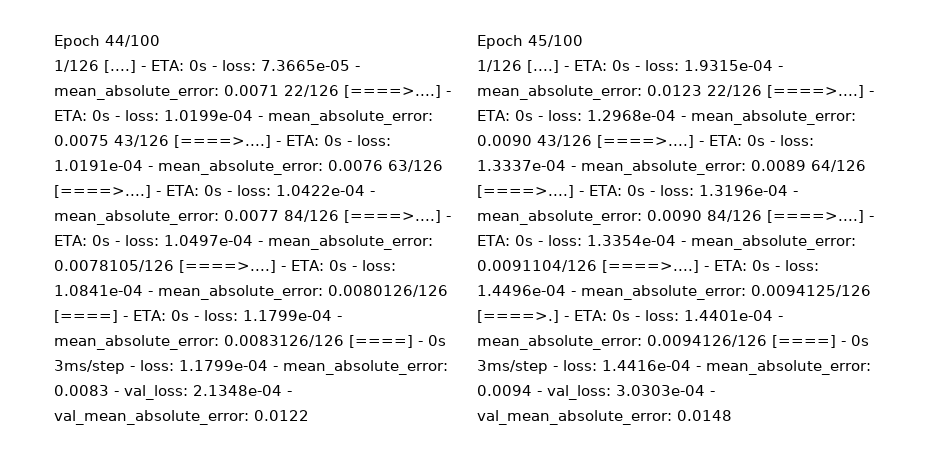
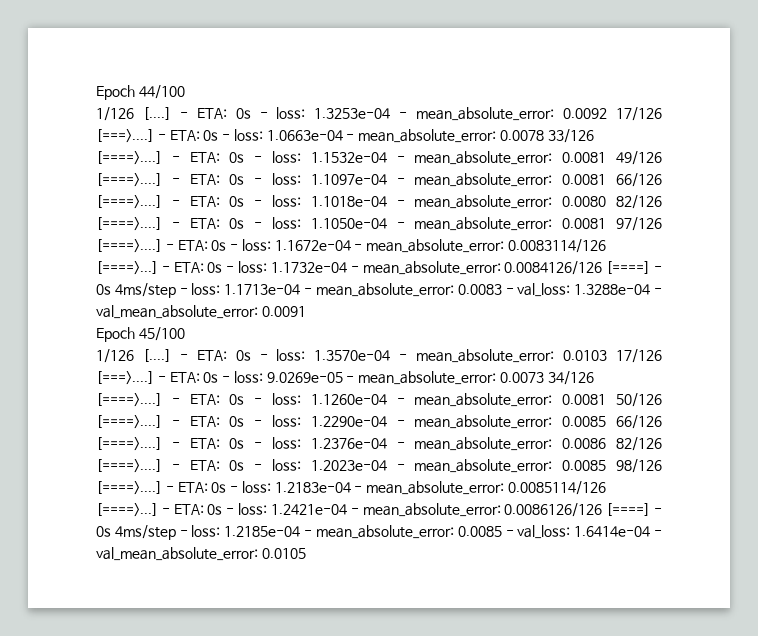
- - ETA: 0s - loss: 7.3665e-05 - mean_absolute_error: 0.0071 22/126 [====>....] - ETA: 0s - loss: 1.0199e-04 - mean_absolute_error: 0.0075 43/126 [====>....] - ETA: 0s - loss: 1.0191e-04 - mean_absolute_error: 0.0076 63/126 [====>....] - ETA: 0s - loss: 1.0422e-04 - mean_absolute_error: 0.0077 84/126 [====>....] - ETA: 0s - loss: 1.0497e-04 - mean_absolute_error: 0.0078105/126 [====>....] - ETA: 0s - loss: 1.0841e-04 - mean_absolute_error: 0.0080126/126 [====] - ETA: 0s - loss: 1.1799e-04 - mean_absolute_error: 0.0083126/126 [====] - 0s 3ms/step - loss: 1.1799e-04 - mean_absolute_error: 0.0083 - val_loss: 2.1348e-04 - val_mean_absolute_error: 0.0122
+ - ETA: 0s - loss: 1.3253e-04 - mean_absolute_error: 0.0092 17/126 [===>....] - ETA: 0s - loss: 1.0663e-04 - mean_absolute_error: 0.0078 33/126 [====>....] - ETA: 0s - loss: 1.1532e-04 - mean_absolute_error: 0.0081 49/126 [====>....] - ETA: 0s - loss: 1.1097e-04 - mean_absolute_error: 0.0081 66/126 [====>....] - ETA: 0s - loss: 1.1018e-04 - mean_absolute_error: 0.0080 82/126 [====>....] - ETA: 0s - loss: 1.1050e-04 - mean_absolute_error: 0.0081 97/126 [====>....] - ETA: 0s - loss: 1.1672e-04 - mean_absolute_error: 0.0083114/126 [====>...] - ETA: 0s - loss: 1.1732e-04 - mean_absolute_error: 0.0084126/126 [====] - 0s 4ms/step - loss: 1.1713e-04 - mean_absolute_error: 0.0083 - val_loss: 1.3288e-04 - val_mean_absolute_error: 0.0091
- - ETA: 0s - loss: 1.9315e-04 - mean_absolute_error: 0.0123 22/126 [====>....] - ETA: 0s - loss: 1.2968e-04 - mean_absolute_error: 0.0090 43/126 [====>....] - ETA: 0s - loss: 1.3337e-04 - mean_absolute_error: 0.0089 64/126 [====>....] - ETA: 0s - loss: 1.3196e-04 - mean_absolute_error: 0.0090 84/126 [====>....] - ETA: 0s - loss: 1.3354e-04 - mean_absolute_error: 0.0091104/126 [====>....] - ETA: 0s - loss: 1.4496e-04 - mean_absolute_error: 0.0094125/126 [====>.] - ETA: 0s - loss: 1.4401e-04 - mean_absolute_error: 0.0094126/126 [====] - 0s 3ms/step - loss: 1.4416e-04 - mean_absolute_error: 0.0094 - val_loss: 3.0303e-04 - val_mean_absolute_error: 0.0148
+ - ETA: 0s - loss: 1.3570e-04 - mean_absolute_error: 0.0103 17/126 [===>....] - ETA: 0s - loss: 9.0269e-05 - mean_absolute_error: 0.0073 34/126 [====>....] - ETA: 0s - loss: 1.1260e-04 - mean_absolute_error: 0.0081 50/126 [====>....] - ETA: 0s - loss: 1.2290e-04 - mean_absolute_error: 0.0085 66/126 [====>....] - ETA: 0s - loss: 1.2376e-04 - mean_absolute_error: 0.0086 82/126 [====>....] - ETA: 0s - loss: 1.2023e-04 - mean_absolute_error: 0.0085 98/126 [====>....] - ETA: 0s - loss: 1.2183e-04 - mean_absolute_error: 0.0085114/126 [====>...] - ETA: 0s - loss: 1.2421e-04 - mean_absolute_error: 0.0086126/126 [====] - 0s 4ms/step - loss: 1.2185e-04 - mean_absolute_error: 0.0085 - val_loss: 1.6414e-04 - val_mean_absolute_error: 0.0105

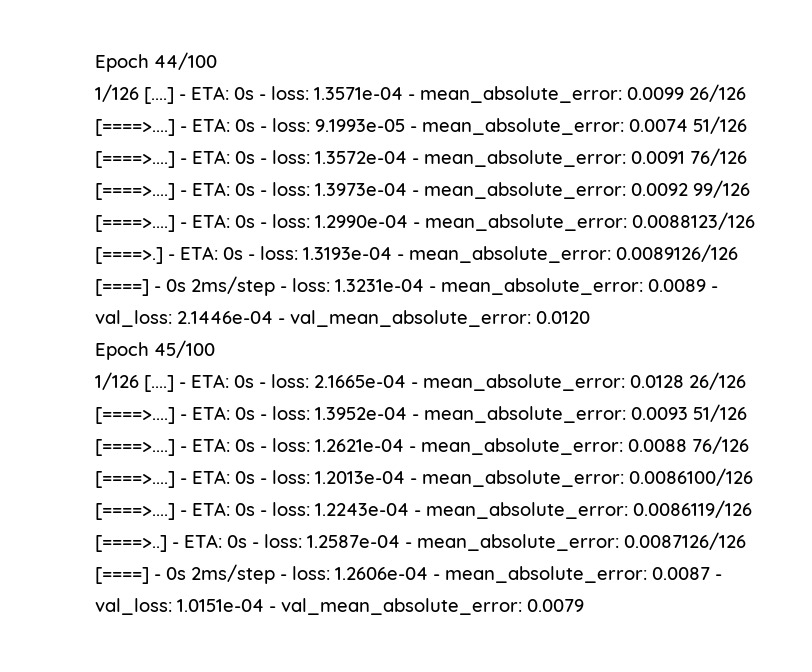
- - ETA: 0s - loss: 1.3253e-04 - mean_absolute_error: 0.0092 17/126 [===>....] - ETA: 0s - loss: 1.0663e-04 - mean_absolute_error: 0.0078 33/126 [====>....] - ETA: 0s - loss: 1.1532e-04 - mean_absolute_error: 0.0081 49/126 [====>....] - ETA: 0s - loss: 1.1097e-04 - mean_absolute_error: 0.0081 66/126 [====>....] - ETA: 0s - loss: 1.1018e-04 - mean_absolute_error: 0.0080 82/126 [====>....] - ETA: 0s - loss: 1.1050e-04 - mean_absolute_error: 0.0081 97/126 [====>....] - ETA: 0s - loss: 1.1672e-04 - mean_absolute_error: 0.0083114/126 [====>...] - ETA: 0s - loss: 1.1732e-04 - mean_absolute_error: 0.0084126/126 [====] - 0s 4ms/step - loss: 1.1713e-04 - mean_absolute_error: 0.0083 - val_loss: 1.3288e-04 - val_mean_absolute_error: 0.0091
+ - ETA: 0s - loss: 1.3571e-04 - mean_absolute_error: 0.0099 26/126 [====>....] - ETA: 0s - loss: 9.1993e-05 - mean_absolute_error: 0.0074 51/126 [====>....] - ETA: 0s - loss: 1.3572e-04 - mean_absolute_error: 0.0091 76/126 [====>....] - ETA: 0s - loss: 1.3973e-04 - mean_absolute_error: 0.0092 99/126 [====>....] - ETA: 0s - loss: 1.2990e-04 - mean_absolute_error: 0.0088123/126 [====>.] - ETA: 0s - loss: 1.3193e-04 - mean_absolute_error: 0.0089126/126 [====] - 0s 2ms/step - loss: 1.3231e-04 - mean_absolute_error: 0.0089 - val_loss: 2.1446e-04 - val_mean_absolute_error: 0.0120
- - ETA: 0s - loss: 1.3570e-04 - mean_absolute_error: 0.0103 17/126 [===>....] - ETA: 0s - loss: 9.0269e-05 - mean_absolute_error: 0.0073 34/126 [====>....] - ETA: 0s - loss: 1.1260e-04 - mean_absolute_error: 0.0081 50/126 [====>....] - ETA: 0s - loss: 1.2290e-04 - mean_absolute_error: 0.0085 66/126 [====>....] - ETA: 0s - loss: 1.2376e-04 - mean_absolute_error: 0.0086 82/126 [====>....] - ETA: 0s - loss: 1.2023e-04 - mean_absolute_error: 0.0085 98/126 [====>....] - ETA: 0s - loss: 1.2183e-04 - mean_absolute_error: 0.0085114/126 [====>...] - ETA: 0s - loss: 1.2421e-04 - mean_absolute_error: 0.0086126/126 [====] - 0s 4ms/step - loss: 1.2185e-04 - mean_absolute_error: 0.0085 - val_loss: 1.6414e-04 - val_mean_absolute_error: 0.0105
+ - ETA: 0s - loss: 2.1665e-04 - mean_absolute_error: 0.0128 26/126 [====>....] - ETA: 0s - loss: 1.3952e-04 - mean_absolute_error: 0.0093 51/126 [====>....] - ETA: 0s - loss: 1.2621e-04 - mean_absolute_error: 0.0088 76/126 [====>....] - ETA: 0s - loss: 1.2013e-04 - mean_absolute_error: 0.0086100/126 [====>....] - ETA: 0s - loss: 1.2243e-04 - mean_absolute_error: 0.0086119/126 [====>..] - ETA: 0s - loss: 1.2587e-04 - mean_absolute_error: 0.0087126/126 [====] - 0s 2ms/step - loss: 1.2606e-04 - mean_absolute_error: 0.0087 - val_loss: 1.0151e-04 - val_mean_absolute_error: 0.0079

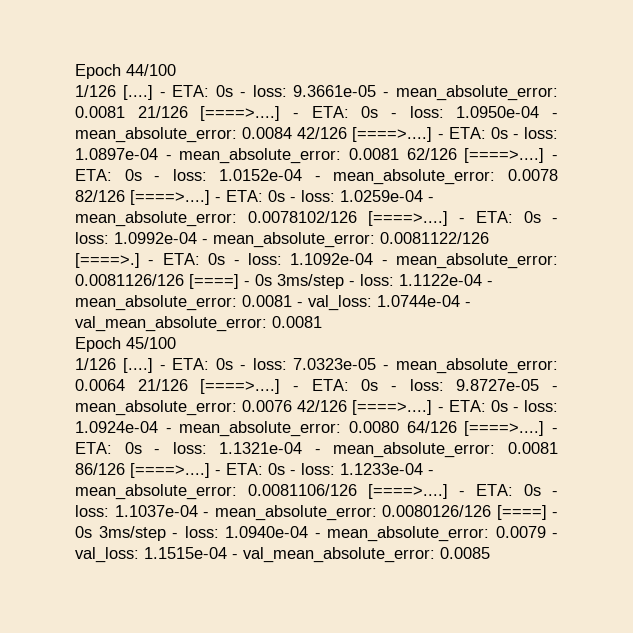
- - ETA: 0s - loss: 1.3571e-04 - mean_absolute_error: 0.0099 26/126 [====>....] - ETA: 0s - loss: 9.1993e-05 - mean_absolute_error: 0.0074 51/126 [====>....] - ETA: 0s - loss: 1.3572e-04 - mean_absolute_error: 0.0091 76/126 [====>....] - ETA: 0s - loss: 1.3973e-04 - mean_absolute_error: 0.0092 99/126 [====>....] - ETA: 0s - loss: 1.2990e-04 - mean_absolute_error: 0.0088123/126 [====>.]
+ - ETA: 0s - loss: 9.3661e-05 - mean_absolute_error: 0.0081 21/126 [====>....] - ETA: 0s - loss: 1.0950e-04 - mean_absolute_error: 0.0084 42/126 [====>....] - ETA: 0s - loss: 1.0897e-04 - mean_absolute_error: 0.0081 62/126 [====>....] - ETA: 0s - loss: 1.0152e-04 - mean_absolute_error: 0.0078 82/126 [====>....] - ETA: 0s - loss: 1.0259e-04 - mean_absolute_error: 0.0078102/126 [====>....] - ETA: 0s - loss: 1.0992e-04 - mean_absolute_error: 0.0081122/126 [====>.]
- - ETA: 0s - loss: 1.3193e-04 - mean_absolute_error: 0.0089126/126 [====] - 0s 2ms/step - loss: 1.3231e-04 - mean_absolute_error: 0.0089 - val_loss: 2.1446e-04 - val_mean_absolute_error: 0.0120
+ - ETA: 0s - loss: 1.1092e-04 - mean_absolute_error: 0.0081126/126 [====] - 0s 3ms/step - loss: 1.1122e-04 - mean_absolute_error: 0.0081 - val_loss: 1.0744e-04 - val_mean_absolute_error: 0.0081
- - ETA: 0s - loss: 2.1665e-04 - mean_absolute_error: 0.0128 26/126 [====>....] - ETA: 0s - loss: 1.3952e-04 - mean_absolute_error: 0.0093 51/126 [====>....] - ETA: 0s - loss: 1.2621e-04 - mean_absolute_error: 0.0088 76/126 [====>....] - ETA: 0s - loss: 1.2013e-04 - mean_absolute_error: 0.0086100/126 [====>....] - ETA: 0s - loss: 1.2243e-04 - mean_absolute_error: 0.0086119/126 [====>..] - ETA: 0s - loss: 1.2587e-04 - mean_absolute_error: 0.0087126/126 [====] - 0s 2ms/step - loss: 1.2606e-04 - mean_absolute_error: 0.0087 - val_loss: 1.0151e-04 - val_mean_absolute_error: 0.0079
+ - ETA: 0s - loss: 7.0323e-05 - mean_absolute_error: 0.0064 21/126 [====>....] - ETA: 0s - loss: 9.8727e-05 - mean_absolute_error: 0.0076 42/126 [====>....] - ETA: 0s - loss: 1.0924e-04 - mean_absolute_error: 0.0080 64/126 [====>....] - ETA: 0s - loss: 1.1321e-04 - mean_absolute_error: 0.0081 86/126 [====>....] - ETA: 0s - loss: 1.1233e-04 - mean_absolute_error: 0.0081106/126 [====>....] - ETA: 0s - loss: 1.1037e-04 - mean_absolute_error: 0.0080126/126 [====] - 0s 3ms/step - loss: 1.0940e-04 - mean_absolute_error: 0.0079 - val_loss: 1.1515e-04 - val_mean_absolute_error: 0.0085

